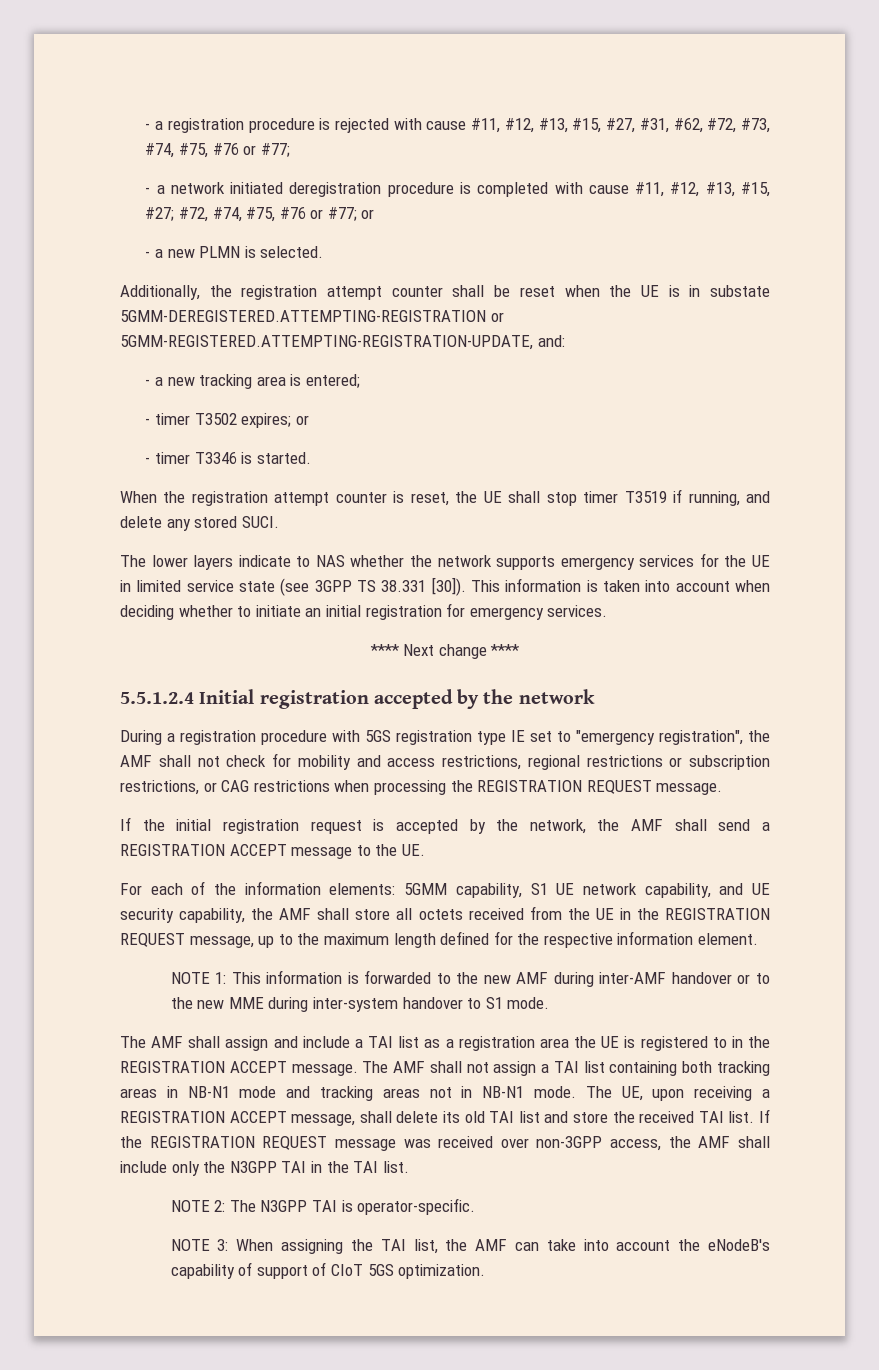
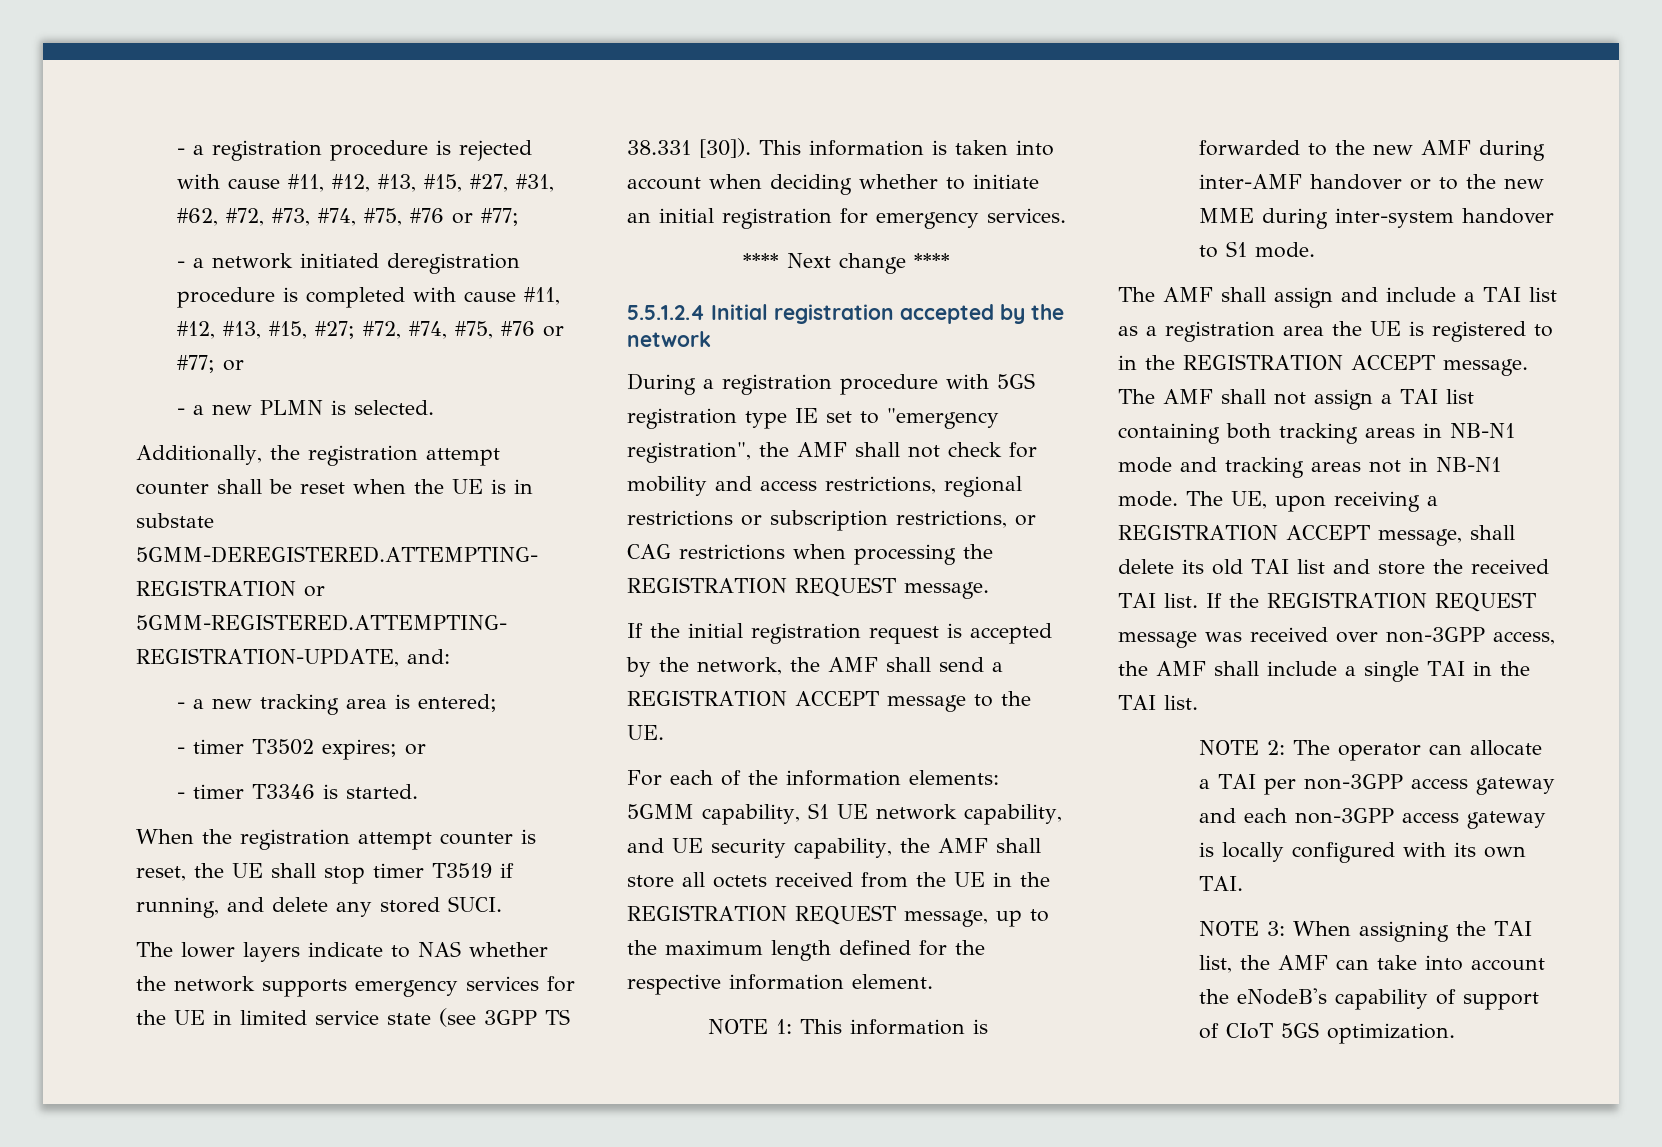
- If the REGISTRATION REQUEST message was received over non-3GPP access, the AMF shall include only the N3GPP TAI in the TAI list.
+ If the REGISTRATION REQUEST message was received over non-3GPP access, the AMF shall include a single TAI in the TAI list.
- NOTE 2: The N3GPP TAI is operator-specific.
+ NOTE 2: The operator can allocate a TAI per non-3GPP access gateway and each non-3GPP access gateway is locally configured with its own TAI.

